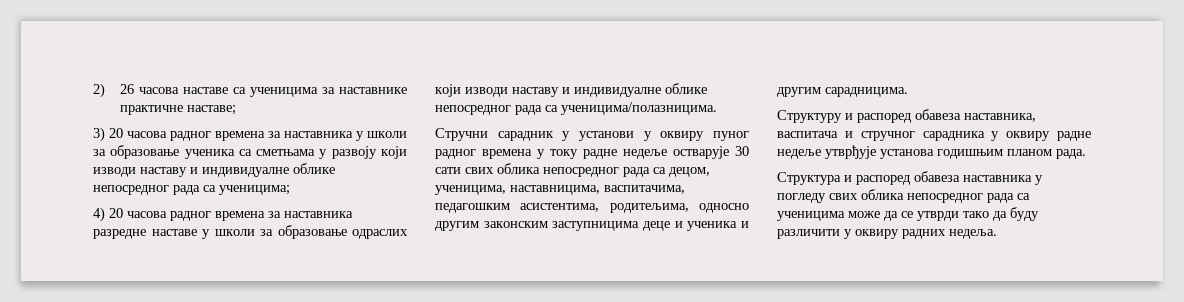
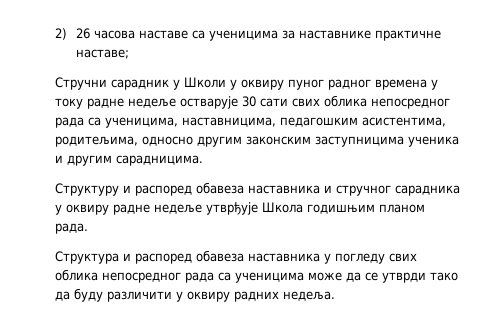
- 3) 20 часова радног времена за наставника у школи за образовање ученика са сметњама у развоjу коjи изводи наставу и индивидуалне облике непосредног рада са ученицима;
- 4) 20 часова радног времена за наставника разредне наставе у школи за образовање одраслих коjи изводи наставу и индивидуалне облике непосредног рада са ученицима/полазницима.
- Стручни сарадник у установи у оквиру пуног радног времена у току радне недеље остварује 30 сати свих облика непосредног рада са децом, ученицима, наставницима, васпитачима, педагошким асистентима, родитељима, односно другим законским заступницима деце и ученика и другим сарадницима.
+ Стручни сарадник у Школи у оквиру пуног радног времена у току радне недеље остварује 30 сати свих облика непосредног рада са ученицима, наставницима, педагошким асистентима, родитељима, односно другим законским заступницима ученика и другим сарадницима.
- Структуру и распоред обавеза наставника, васпитача и стручног сарадника у оквиру радне недеље утврђује установа годишњим планом рада.
+ Структуру и распоред обавеза наставника и стручног сарадника у оквиру радне недеље утврђује Школа годишњим планом рада.

